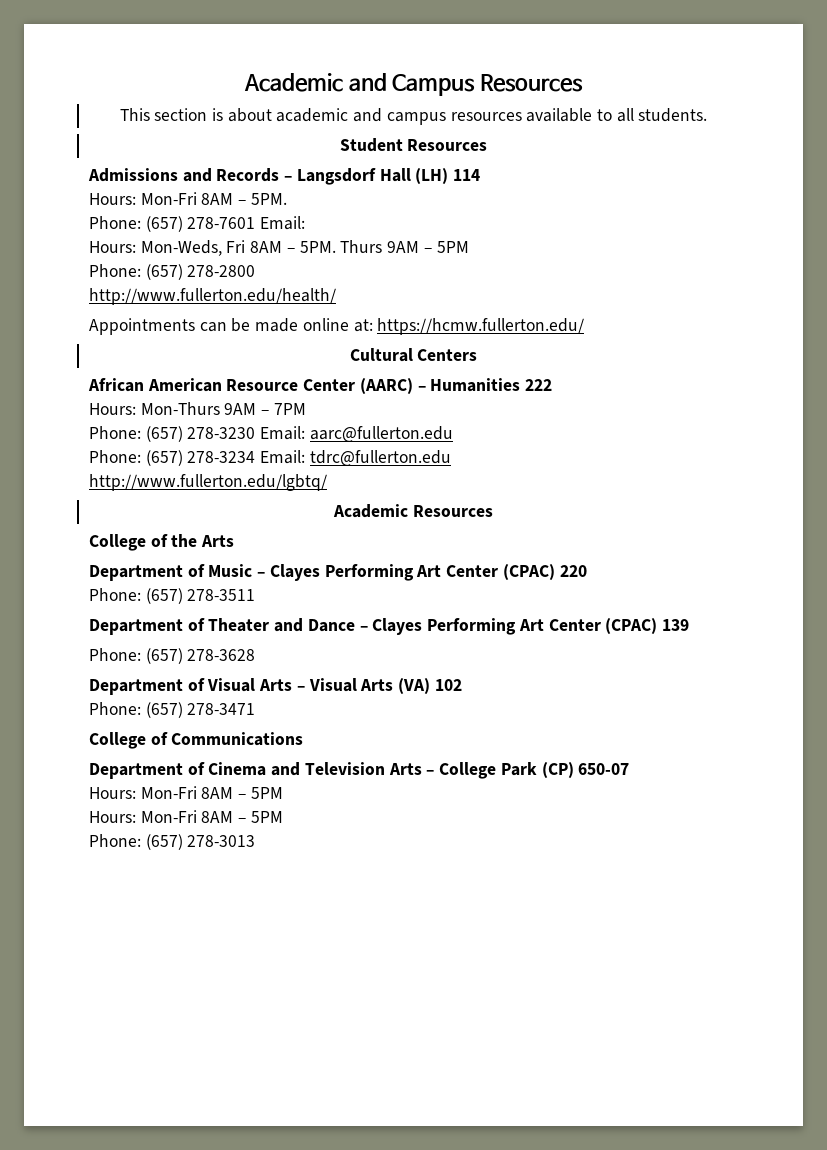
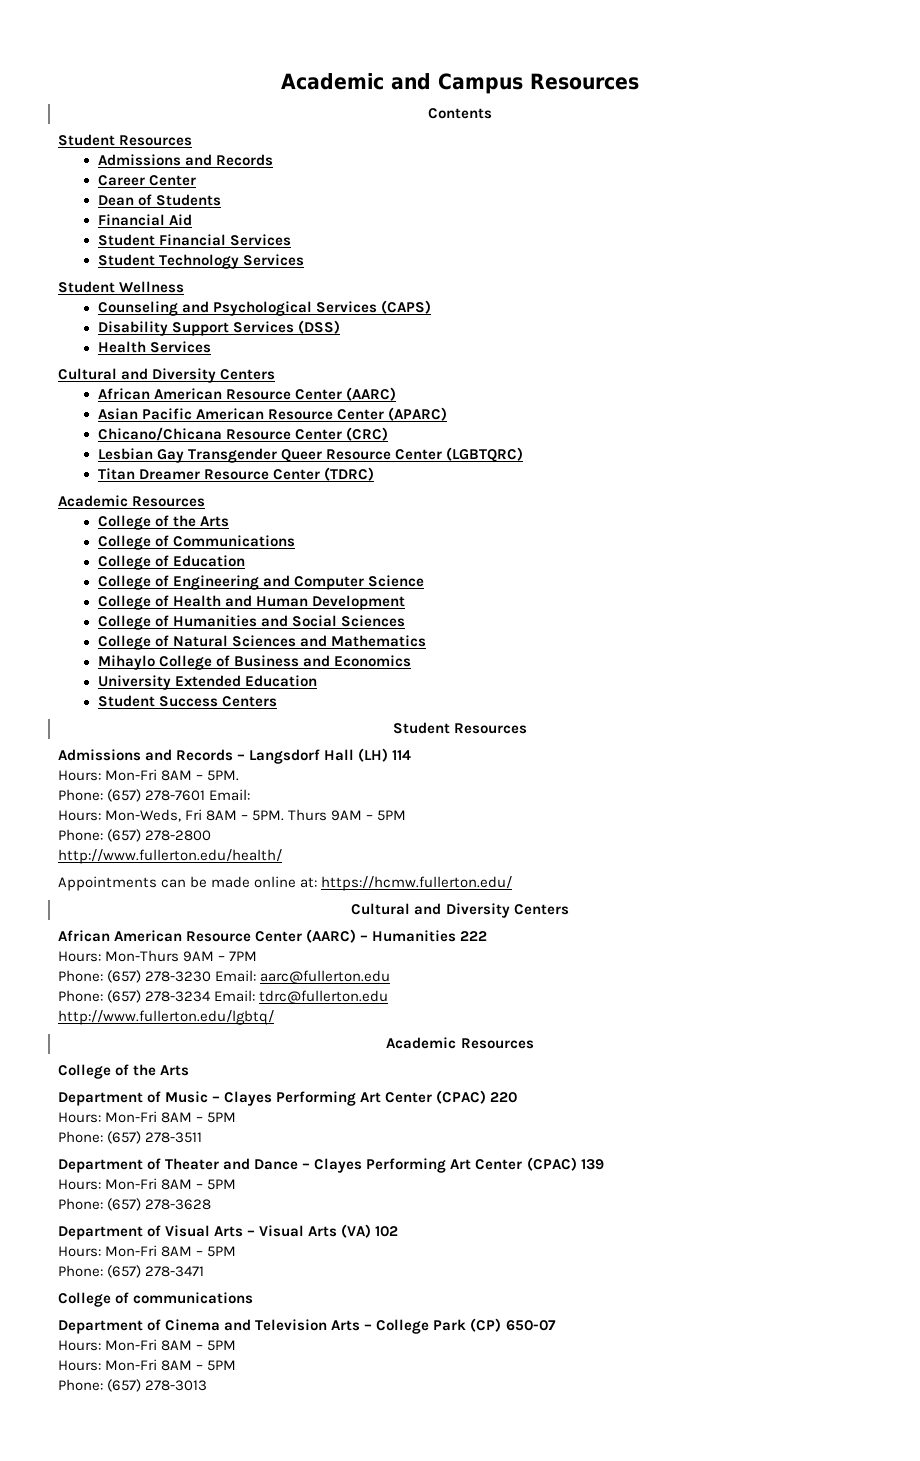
- This section is about academic and campus resources available to all students.
+ Contents
+ Student Resources
+ Admissions and Records
+ Career Center
+ Dean of Students
+ Financial Aid
+ Student Financial Services
+ Student Technology Services
+ Student Wellness
+ Counseling and Psychological Services (CAPS)
+ Disability Support Services (DSS)
+ Health Services
+ Cultural and Diversity Centers
+ African American Resource Center (AARC)
+ Asian Pacific American Resource Center (APARC)
+ Chicano/Chicana Resource Center (CRC)
+ Lesbian Gay Transgender Queer Resource Center (LGBTQRC)
+ Titan Dreamer Resource Center (TDRC)
+ Academic Resources
+ College of the Arts
+ College of Communications
+ College of Education
+ College of Engineering and Computer Science
+ College of Health and Human Development
+ College of Humanities and Social Sciences
+ College of Natural Sciences and Mathematics
+ Mihaylo College of Business and Economics
+ University Extended Education
+ Student Success Centers
  Appointments can be made online at: https://hcmw.fullerton.edu/
- Cultural Centers
+ Cultural and Diversity Centers
  Department of Music – Clayes Performing Art Center (CPAC) 220
+ Hours: Mon-Fri 8AM – 5PM
  Department of Theater and Dance – Clayes Performing Art Center (CPAC) 139
+ Hours: Mon-Fri 8AM – 5PM
  Department of Visual Arts – Visual Arts (VA) 102
+ Hours: Mon-Fri 8AM – 5PM
- College of Communications
+ College of communications

